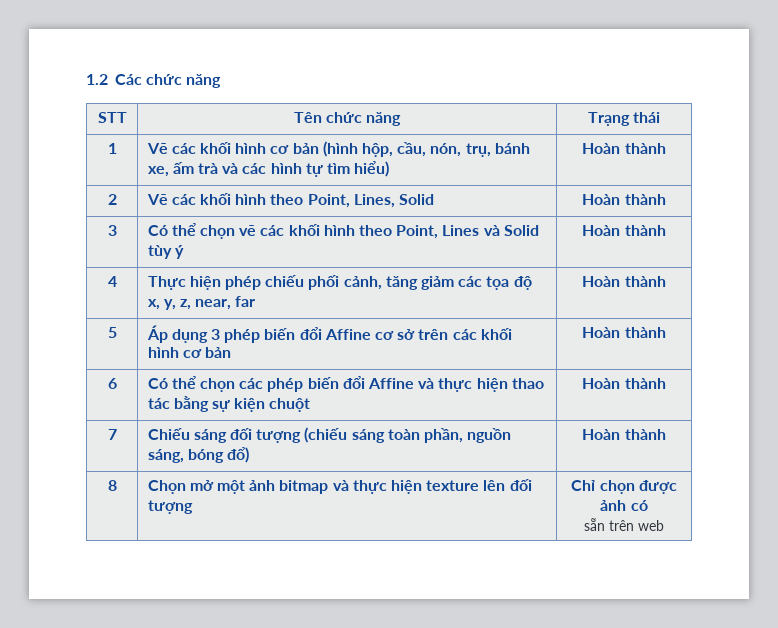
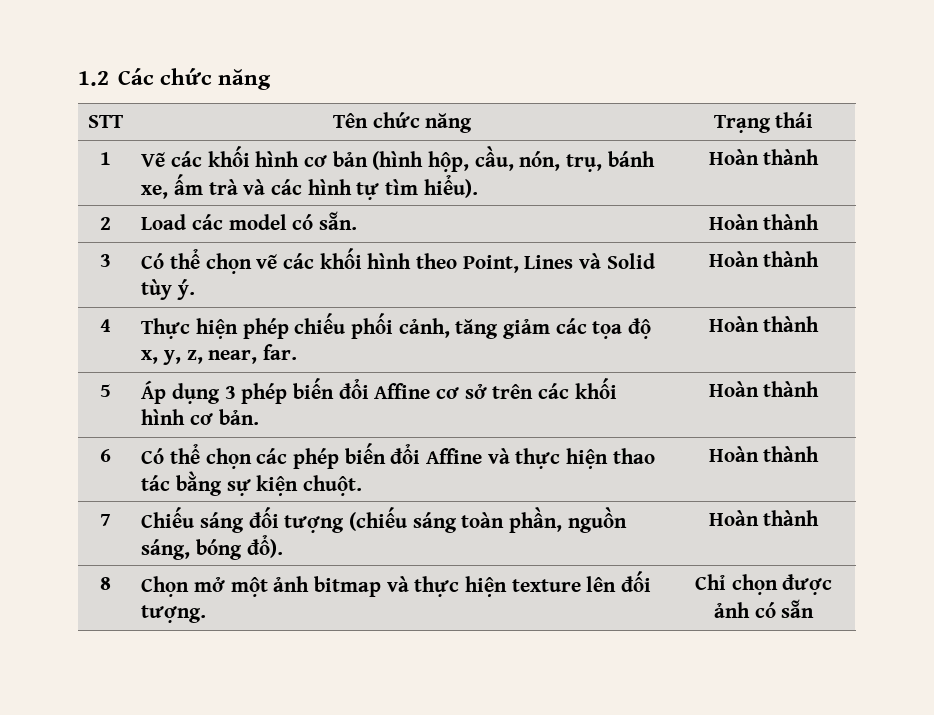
- 1 | Vẽ các khối hình cơ bản (hình hộp, cầu, nón, trụ, bánh xe, ấm trà và các hình tự tìm hiểu) | Hoàn thành
+ 1 | Vẽ các khối hình cơ bản (hình hộp, cầu, nón, trụ, bánh xe, ấm trà và các hình tự tìm hiểu). | Hoàn thành
- 2 | Vẽ các khối hình theo Point, Lines, Solid | Hoàn thành
+ 2 | Load các model có sẵn. | Hoàn thành
- 3 | Có thể chọn vẽ các khối hình theo Point, Lines và Solid tùy ý | Hoàn thành
+ 3 | Có thể chọn vẽ các khối hình theo Point, Lines và Solid tùy ý. | Hoàn thành
- 4 | Thực hiện phép chiếu phối cảnh, tăng giảm các tọa độ x, y, z, near, far | Hoàn thành
+ 4 | Thực hiện phép chiếu phối cảnh, tăng giảm các tọa độ x, y, z, near, far. | Hoàn thành
- 5 | Áp dụng 3 phép biến đổi Affine cơ sở trên các khối hình cơ bản | Hoàn thành
+ 5 | Áp dụng 3 phép biến đổi Affine cơ sở trên các khối hình cơ bản. | Hoàn thành
- 6 | Có thể chọn các phép biến đổi Affine và thực hiện thao tác bằng sự kiện chuột | Hoàn thành
+ 6 | Có thể chọn các phép biến đổi Affine và thực hiện thao tác bằng sự kiện chuột. | Hoàn thành
- 7 | Chiếu sáng đối tượng (chiếu sáng toàn phần, nguồn sáng, bóng đổ) | Hoàn thành
+ 7 | Chiếu sáng đối tượng (chiếu sáng toàn phần, nguồn sáng, bóng đổ). | Hoàn thành
- 8 | Chọn mở một ảnh bitmap và thực hiện texture lên đối tượng | Chỉ chọn được ảnh có
- sẵn trên web
+ 8 | Chọn mở một ảnh bitmap và thực hiện texture lên đối tượng. | Chỉ chọn được ảnh có sẵn

